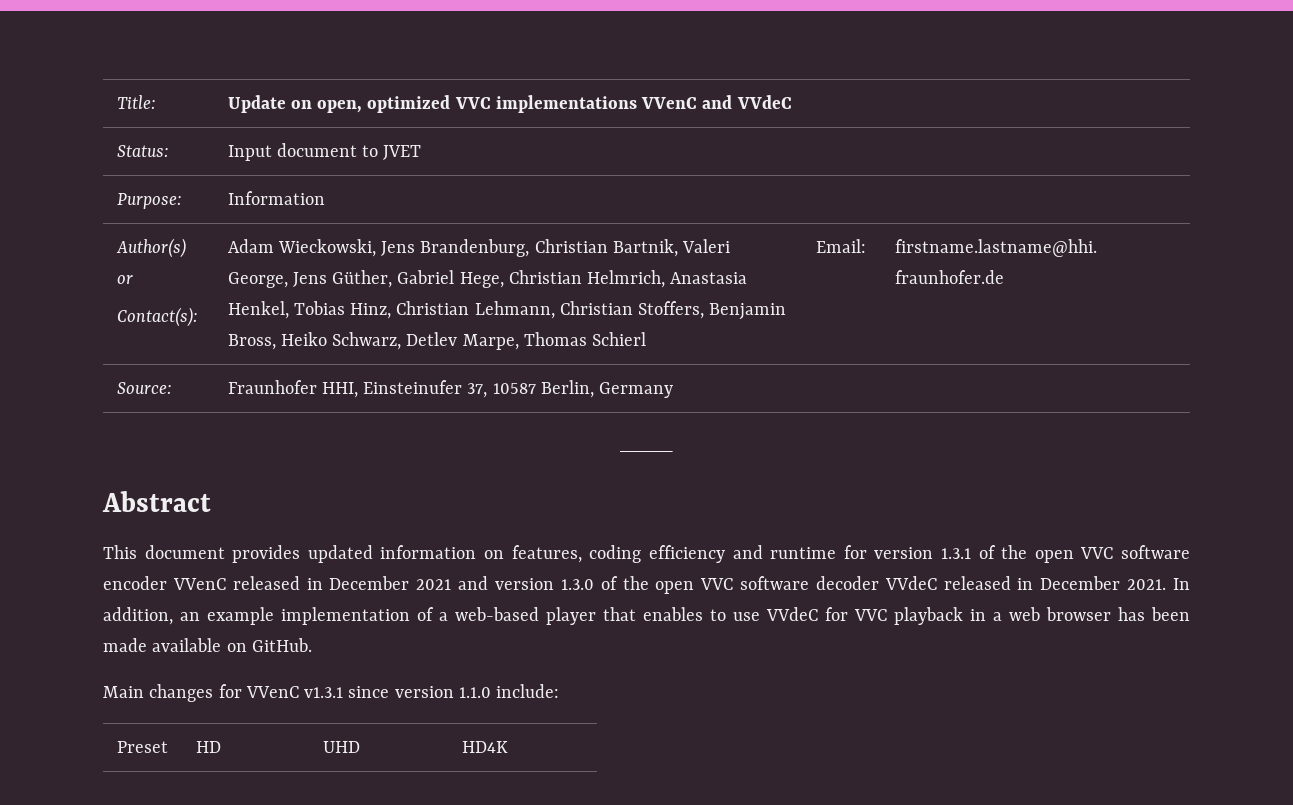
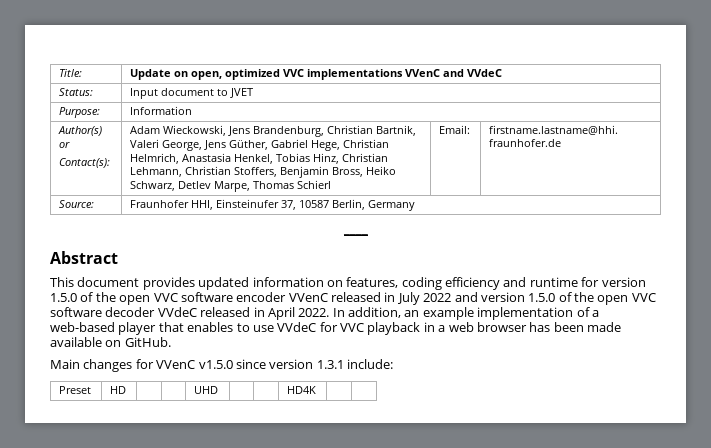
- This document provides updated information on features, coding efficiency and runtime for version 1.3.1 of the open VVC software encoder VVenC released in December 2021 and version 1.3.0 of the open VVC software decoder VVdeC released in December 2021.
+ This document provides updated information on features, coding efficiency and runtime for version 1.5.0 of the open VVC software encoder VVenC released in July 2022 and version 1.5.0 of the open VVC software decoder VVdeC released in April 2022.
- Main changes for VVenC v1.3.1 since version 1.1.0 include:
+ Main changes for VVenC v1.5.0 since version 1.3.1 include:

